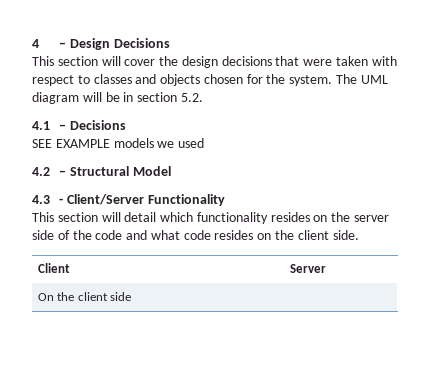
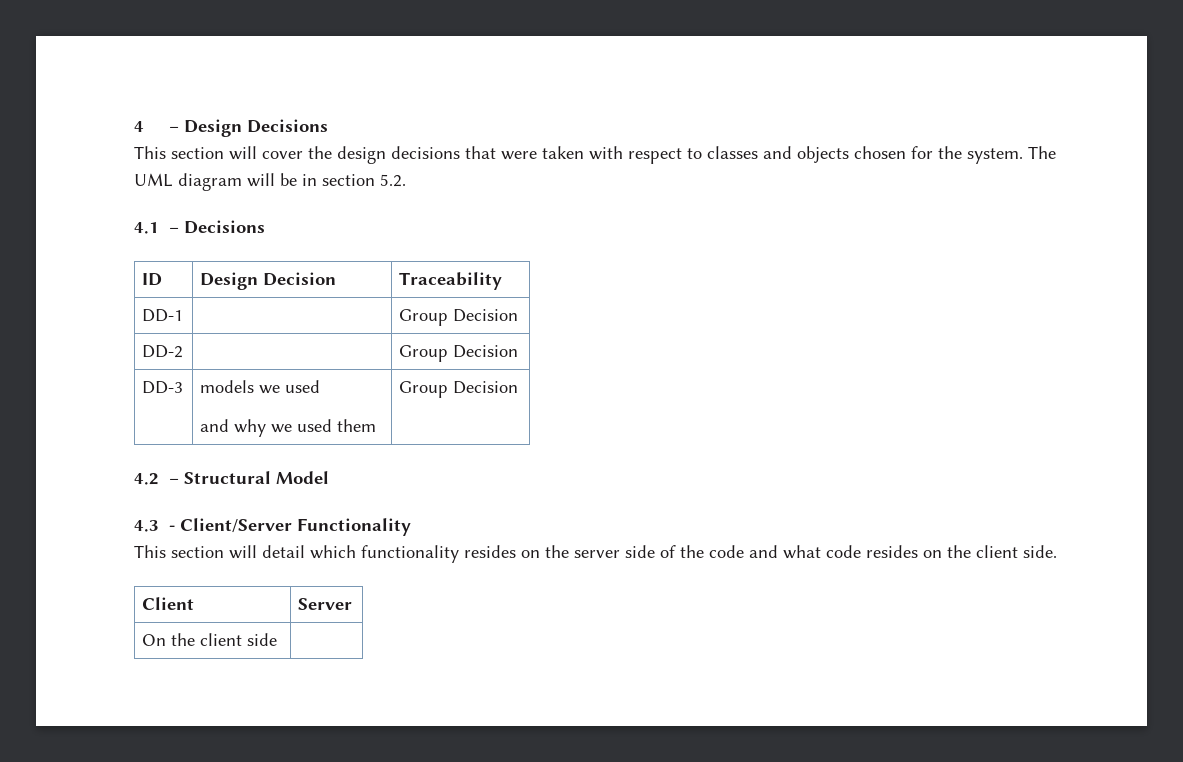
- SEE EXAMPLE models we used
+ ID | Design Decision | Traceability
+ DD-1 | | Group Decision
+ DD-2 | | Group Decision
+ DD-3 | models we used
+ and why we used them | Group Decision

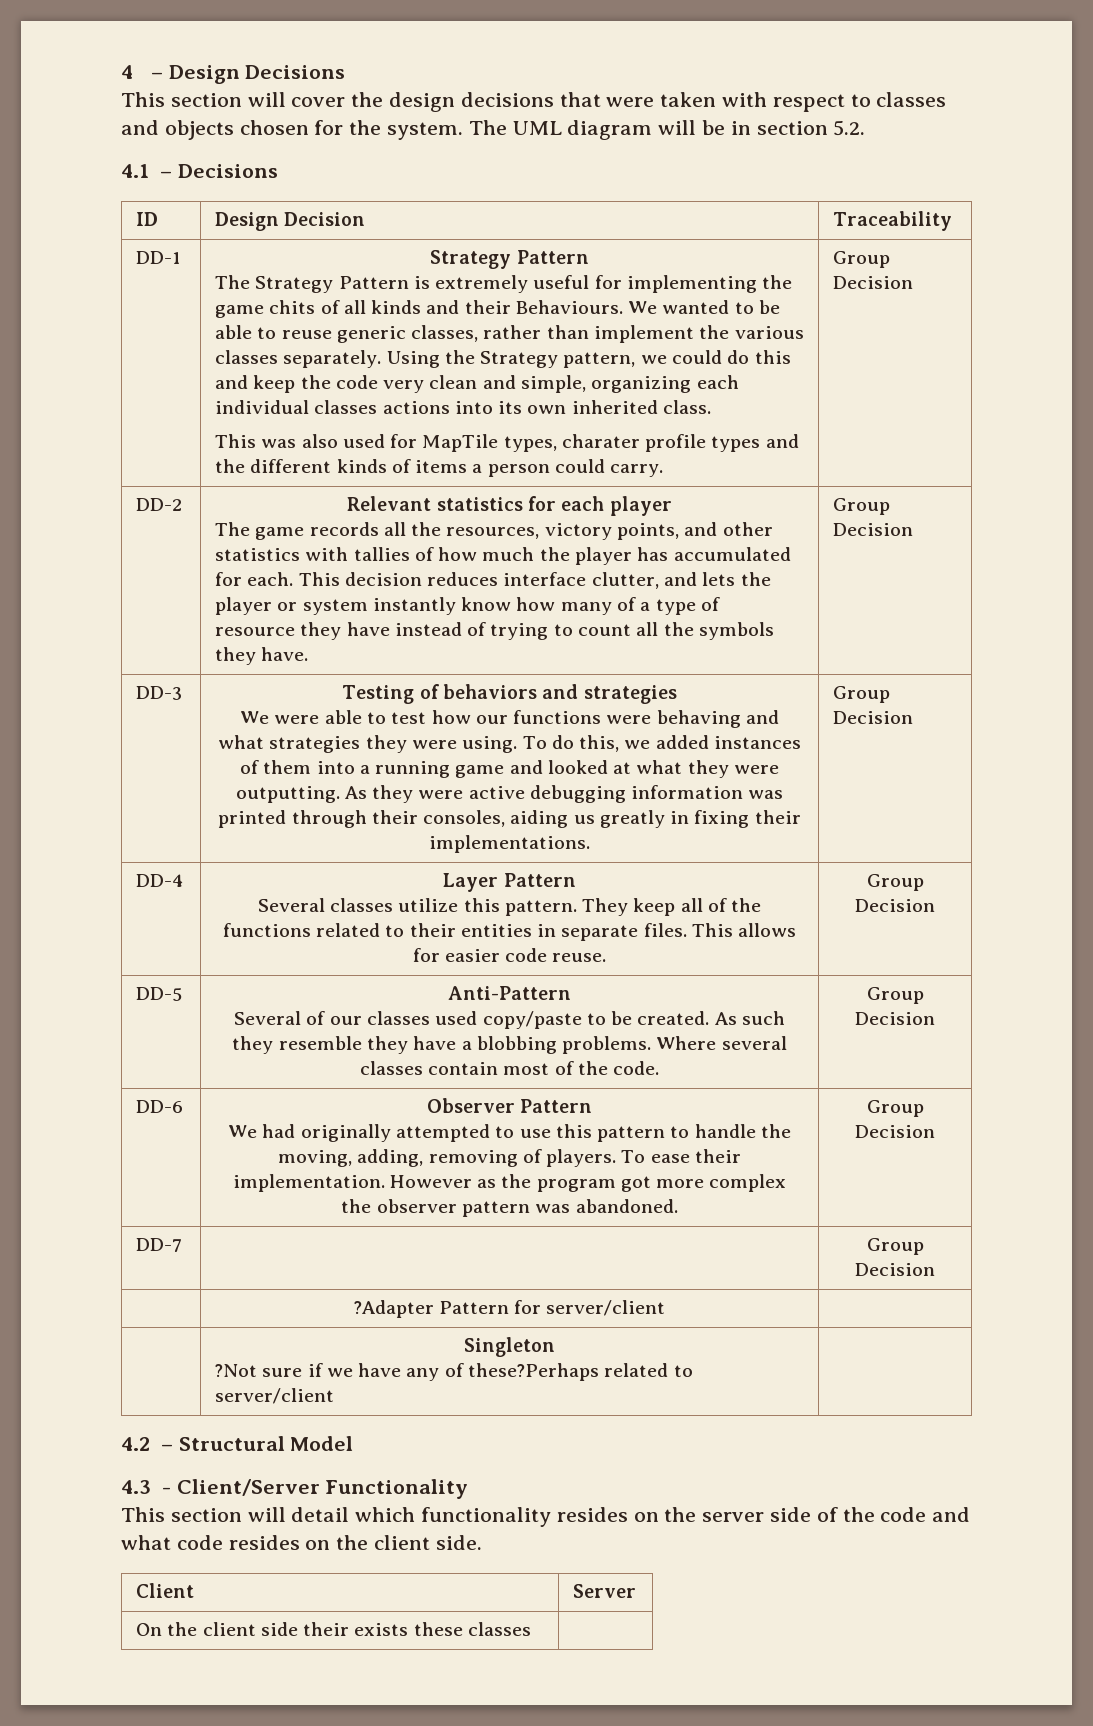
- DD-1 | | Group Decision
- DD-2 | | Group Decision
- DD-3 | models we used
- and why we used them | Group Decision
+ DD-1 | Strategy Pattern
+ The Strategy Pattern is extremely useful for implementing the game chits of all kinds and their Behaviours. We wanted to be able to reuse generic classes, rather than implement the various classes separately. Using the Strategy pattern, we could do this and keep the code very clean and simple, organizing each individual classes actions into its own inherited class.
+ This was also used for MapTile types, charater profile types and the different kinds of items a person could carry. | Group Decision
+ DD-2 | Relevant statistics for each player
+ The game records all the resources, victory points, and other statistics with tallies of how much the player has accumulated for each. This decision reduces interface clutter, and lets the player or system instantly know how many of a type of resource they have instead of trying to count all the symbols they have. | Group Decision
+ DD-3 | Testing of behaviors and strategies
+ We were able to test how our functions were behaving and what strategies they were using. To do this, we added instances of them into a running game and looked at what they were outputting. As they were active debugging information was printed through their consoles, aiding us greatly in fixing their implementations. | Group Decision
+ DD-4 | Layer Pattern
+ Several classes utilize this pattern. They keep all of the functions related to their entities in separate files. This allows for easier code reuse. | Group Decision
+ DD-5 | Anti-Pattern
+ Several of our classes used copy/paste to be created. As such they resemble they have a blobbing problems. Where several classes contain most of the code. | Group Decision
+ DD-6 | Observer Pattern
+ We had originally attempted to use this pattern to handle the moving, adding, removing of players. To ease their implementation. However as the program got more complex the observer pattern was abandoned. | Group Decision
+ DD-7 | | Group Decision
+ | ?Adapter Pattern for server/client |
+ | Singleton
+ ?Not sure if we have any of these?Perhaps related to server/client |
- On the client side |
+ On the client side their exists these classes |

